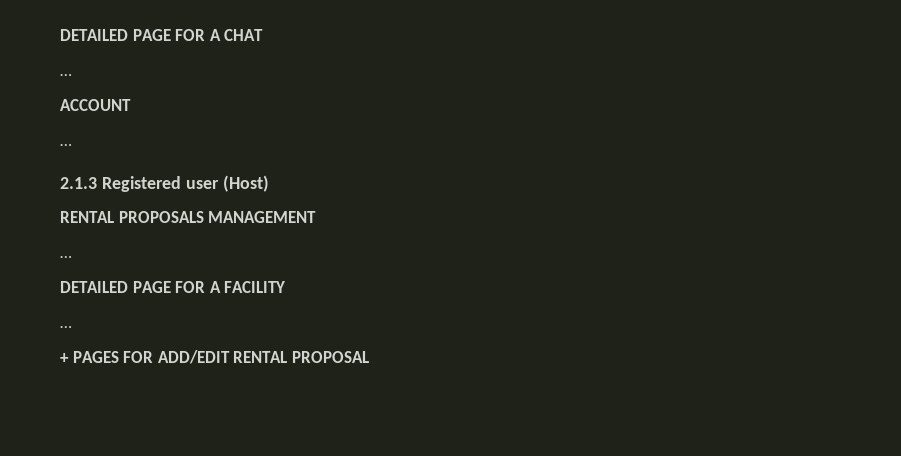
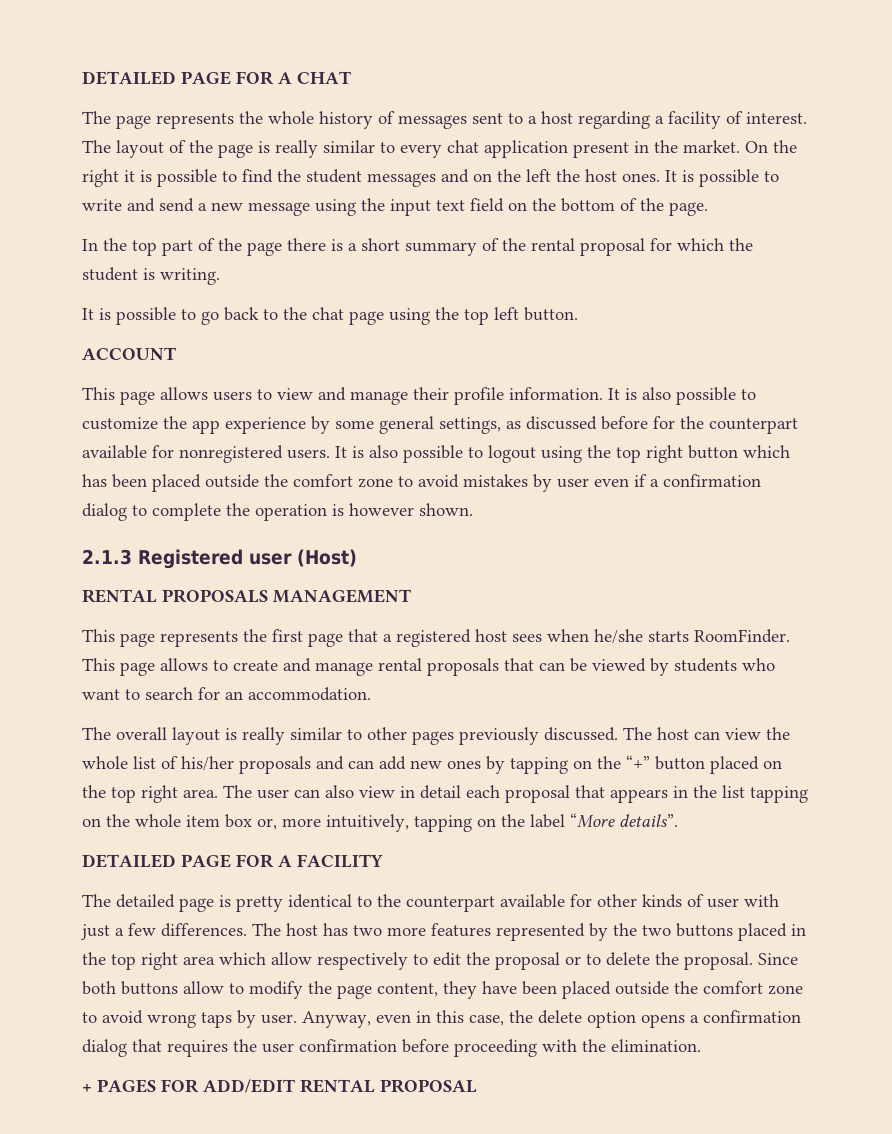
  DETAILED PAGE FOR A CHAT
- …
+ The page represents the whole history of messages sent to a host regarding a facility of interest. The layout of the page is really similar to every chat application present in the market. On the right it is possible to find the student messages and on the left the host ones. It is possible to write and send a new message using the input text field on the bottom of the page.
+ In the top part of the page there is a short summary of the rental proposal for which the student is writing.
+ It is possible to go back to the chat page using the top left button.
  ACCOUNT
- …
+ This page allows users to view and manage their profile information. It is also possible to customize the app experience by some general settings, as discussed before for the counterpart available for nonregistered users. It is also possible to logout using the top right button which has been placed outside the comfort zone to avoid mistakes by user even if a confirmation dialog to complete the operation is however shown.
  RENTAL PROPOSALS MANAGEMENT
- …
+ This page represents the first page that a registered host sees when he/she starts RoomFinder. This page allows to create and manage rental proposals that can be viewed by students who want to search for an accommodation.
+ The overall layout is really similar to other pages previously discussed. The host can view the whole list of his/her proposals and can add new ones by tapping on the “+” button placed on the top right area. The user can also view in detail each proposal that appears in the list tapping on the whole item box or, more intuitively, tapping on the label “More details”.
  DETAILED PAGE FOR A FACILITY
- …
+ The detailed page is pretty identical to the counterpart available for other kinds of user with just a few differences. The host has two more features represented by the two buttons placed in the top right area which allow respectively to edit the proposal or to delete the proposal. Since both buttons allow to modify the page content, they have been placed outside the comfort zone to avoid wrong taps by user. Anyway, even in this case, the delete option opens a confirmation dialog that requires the user confirmation before proceeding with the elimination.

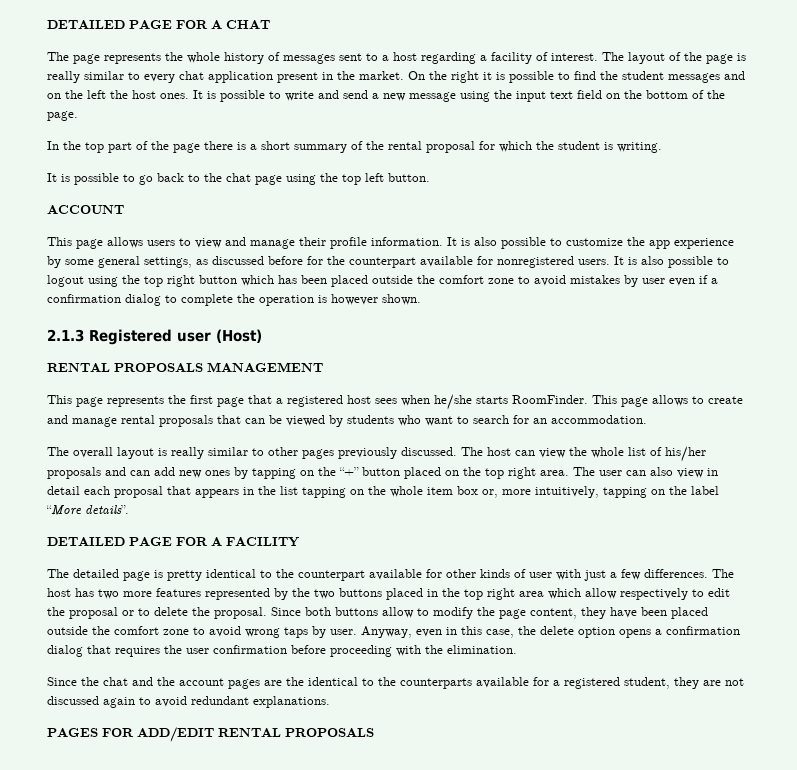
- + PAGES FOR ADD/EDIT RENTAL PROPOSAL
+ Since the chat and the account pages are the identical to the counterparts available for a registered student, they are not discussed again to avoid redundant explanations.
+ PAGES FOR ADD/EDIT RENTAL PROPOSALS

